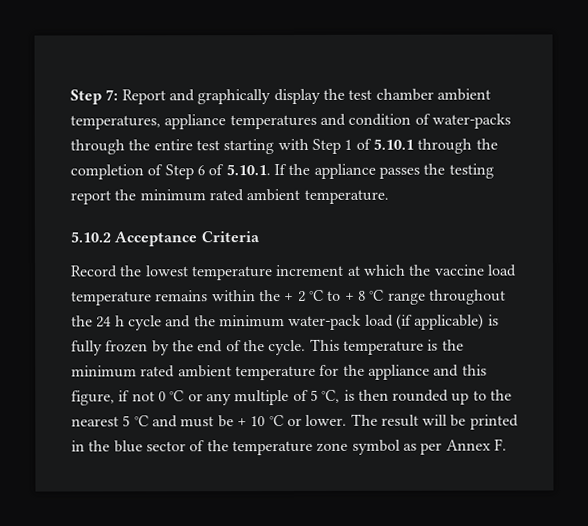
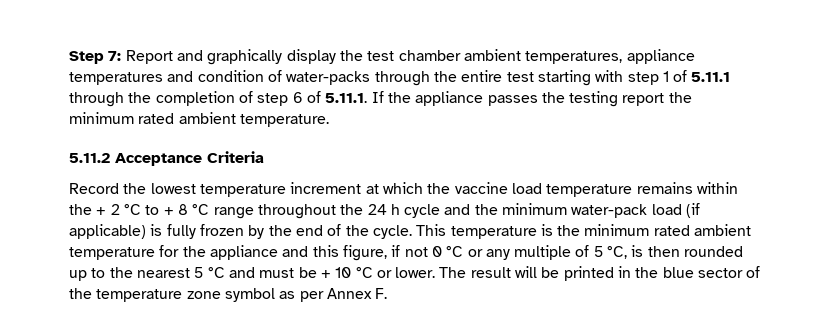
- Step 7: Report and graphically display the test chamber ambient temperatures, appliance temperatures and condition of water-packs through the entire test starting with Step 1 of 5.10.1 through the completion of Step 6 of 5.10.1. If the appliance passes the testing report the minimum rated ambient temperature.
+ Step 7: Report and graphically display the test chamber ambient temperatures, appliance temperatures and condition of water-packs through the entire test starting with step 1 of 5.11.1 through the completion of step 6 of 5.11.1. If the appliance passes the testing report the minimum rated ambient temperature.
- 5.10.2 Acceptance Criteria
+ 5.11.2 Acceptance Criteria

